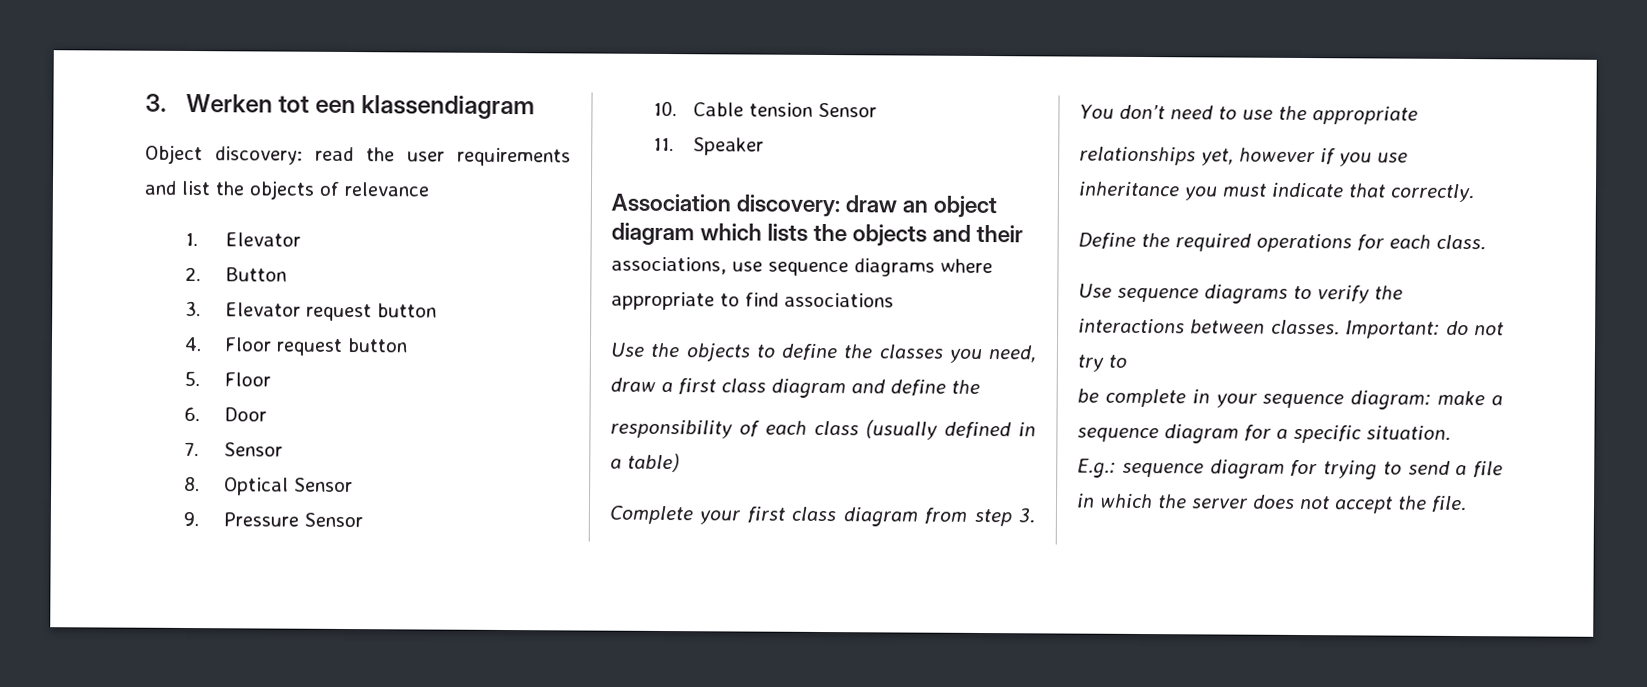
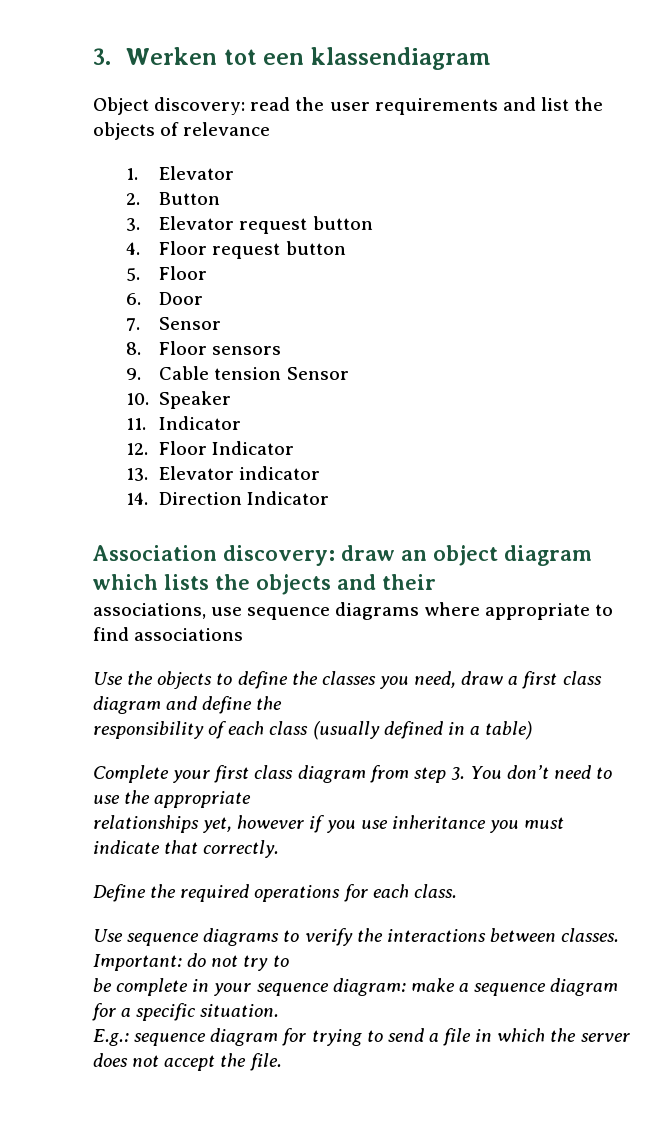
- 8. Optical Sensor
- 9. Pressure Sensor
- 10. Cable tension Sensor
+ 8. Floor sensors
+ 9. Cable tension Sensor
- 11. Speaker
+ 10. Speaker
+ 11. Indicator
+ 12. Floor Indicator
+ 13. Elevator indicator
+ 14. Direction Indicator

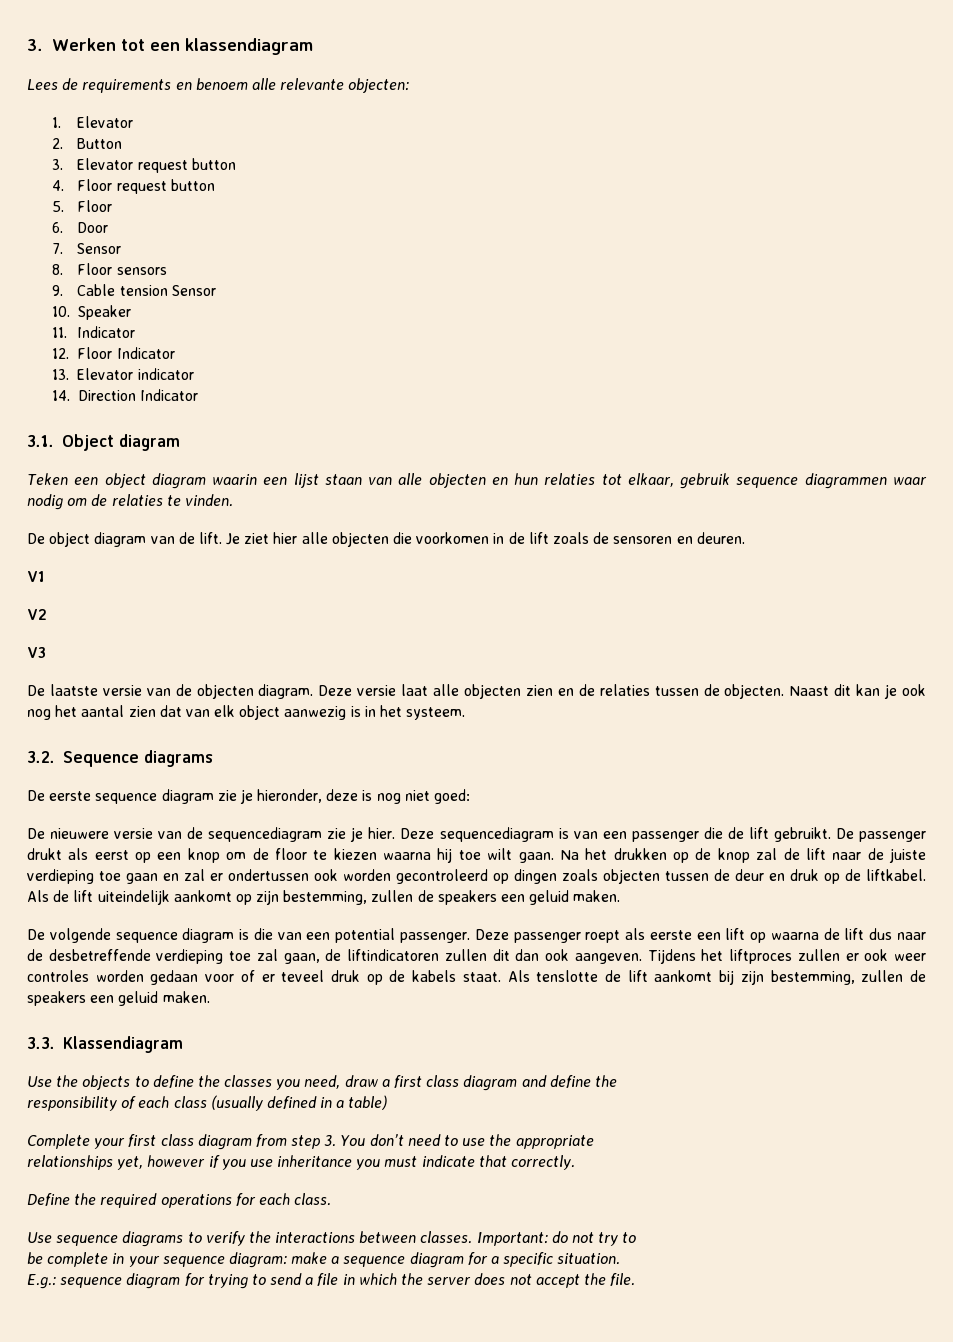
- Object discovery: read the user requirements and list the objects of relevance
+ Lees de requirements en benoem alle relevante objecten:
- Association discovery: draw an object diagram which lists the objects and their
- associations, use sequence diagrams where appropriate to find associations
+ 3.1. Object diagram
+ Teken een object diagram waarin een lijst staan van alle objecten en hun relaties tot elkaar, gebruik sequence diagrammen waar nodig om de relaties te vinden.
+ De object diagram van de lift. Je ziet hier alle objecten die voorkomen in de lift zoals de sensoren en deuren.
+ V1
+ V2
+ V3
+ De laatste versie van de objecten diagram. Deze versie laat alle objecten zien en de relaties tussen de objecten. Naast dit kan je ook nog het aantal zien dat van elk object aanwezig is in het systeem.
+ 3.2. Sequence diagrams
+ De eerste sequence diagram zie je hieronder, deze is nog niet goed:
+ De nieuwere versie van de sequencediagram zie je hier. Deze sequencediagram is van een passenger die de lift gebruikt. De passenger drukt als eerst op een knop om de floor te kiezen waarna hij toe wilt gaan. Na het drukken op de knop zal de lift naar de juiste verdieping toe gaan en zal er ondertussen ook worden gecontroleerd op dingen zoals objecten tussen de deur en druk op de liftkabel. Als de lift uiteindelijk aankomt op zijn bestemming, zullen de speakers een geluid maken.
+ De volgende sequence diagram is die van een potential passenger. Deze passenger roept als eerste een lift op waarna de lift dus naar de desbetreffende verdieping toe zal gaan, de liftindicatoren zullen dit dan ook aangeven. Tijdens het liftproces zullen er ook weer controles worden gedaan voor of er teveel druk op de kabels staat. Als tenslotte de lift aankomt bij zijn bestemming, zullen de speakers een geluid maken.
+ 3.3. Klassendiagram

